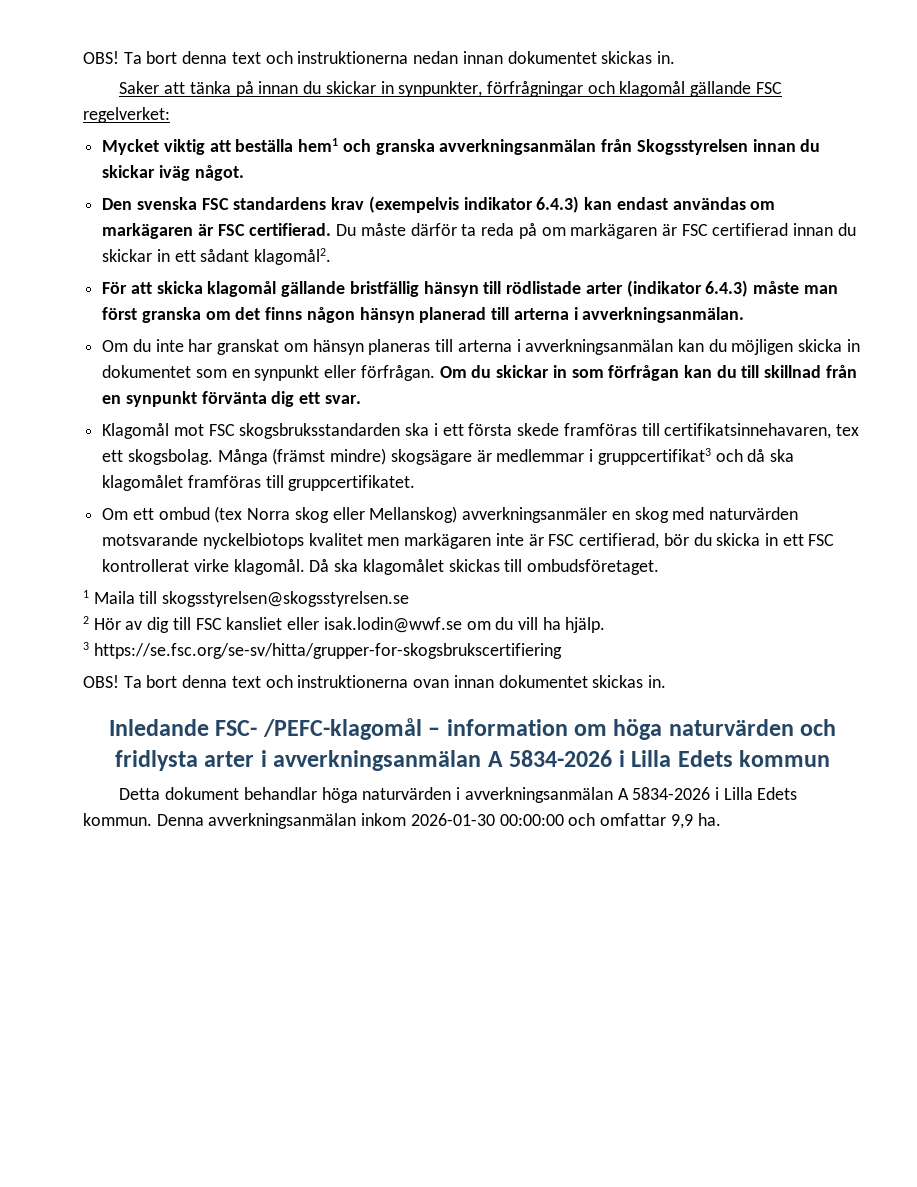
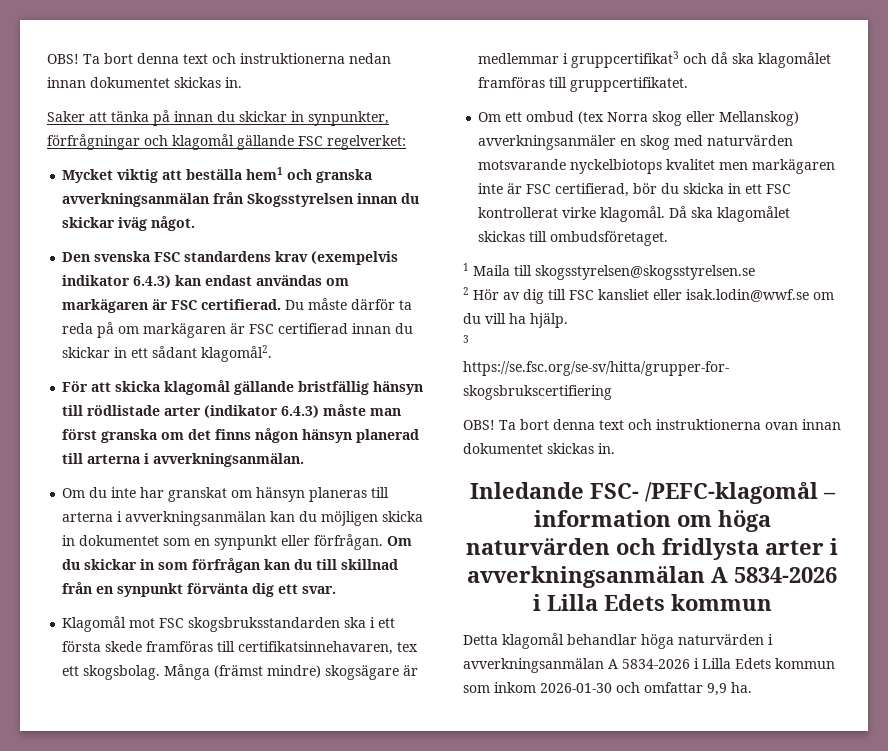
- Detta dokument behandlar höga naturvärden i avverkningsanmälan A 5834-2026 i Lilla Edets kommun. Denna avverkningsanmälan inkom 2026-01-30 00:00:00 och omfattar 9,9 ha.
+ Detta klagomål behandlar höga naturvärden i avverkningsanmälan A 5834-2026 i Lilla Edets kommun som inkom 2026-01-30 och omfattar 9,9 ha.

